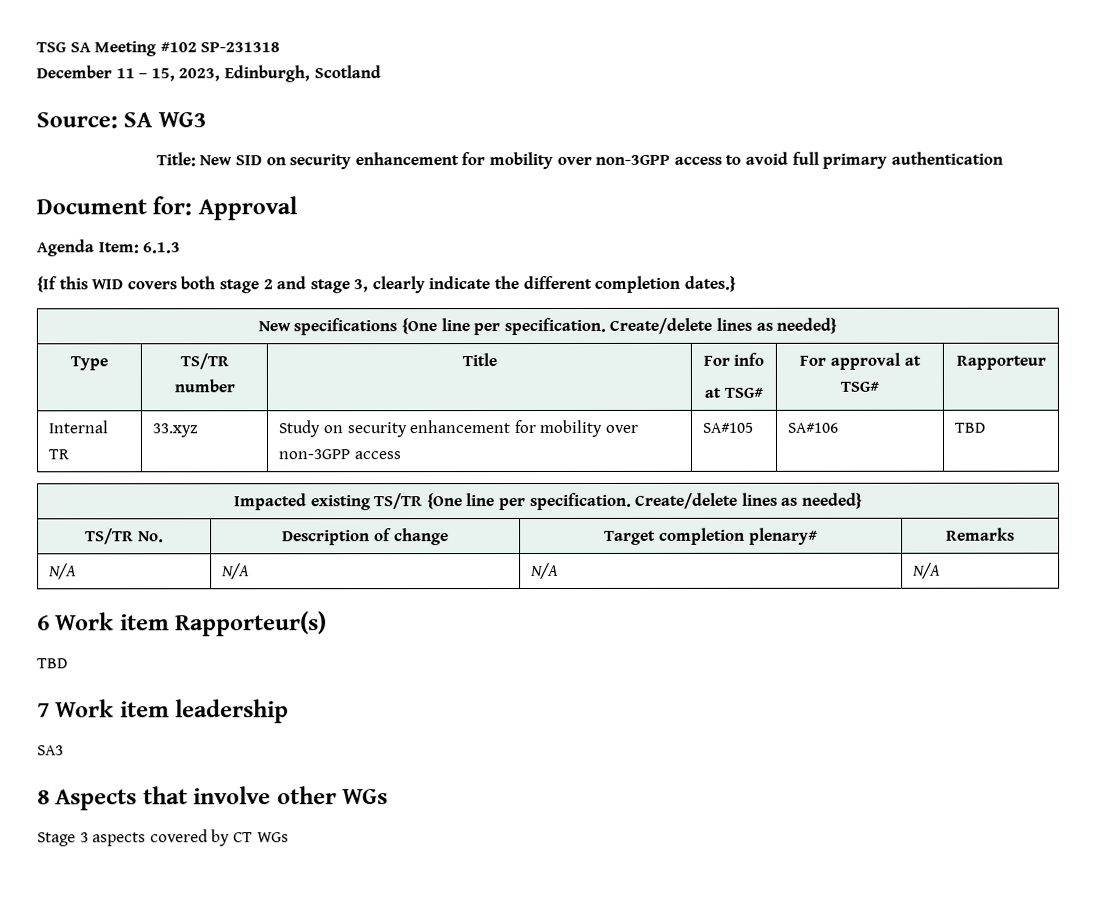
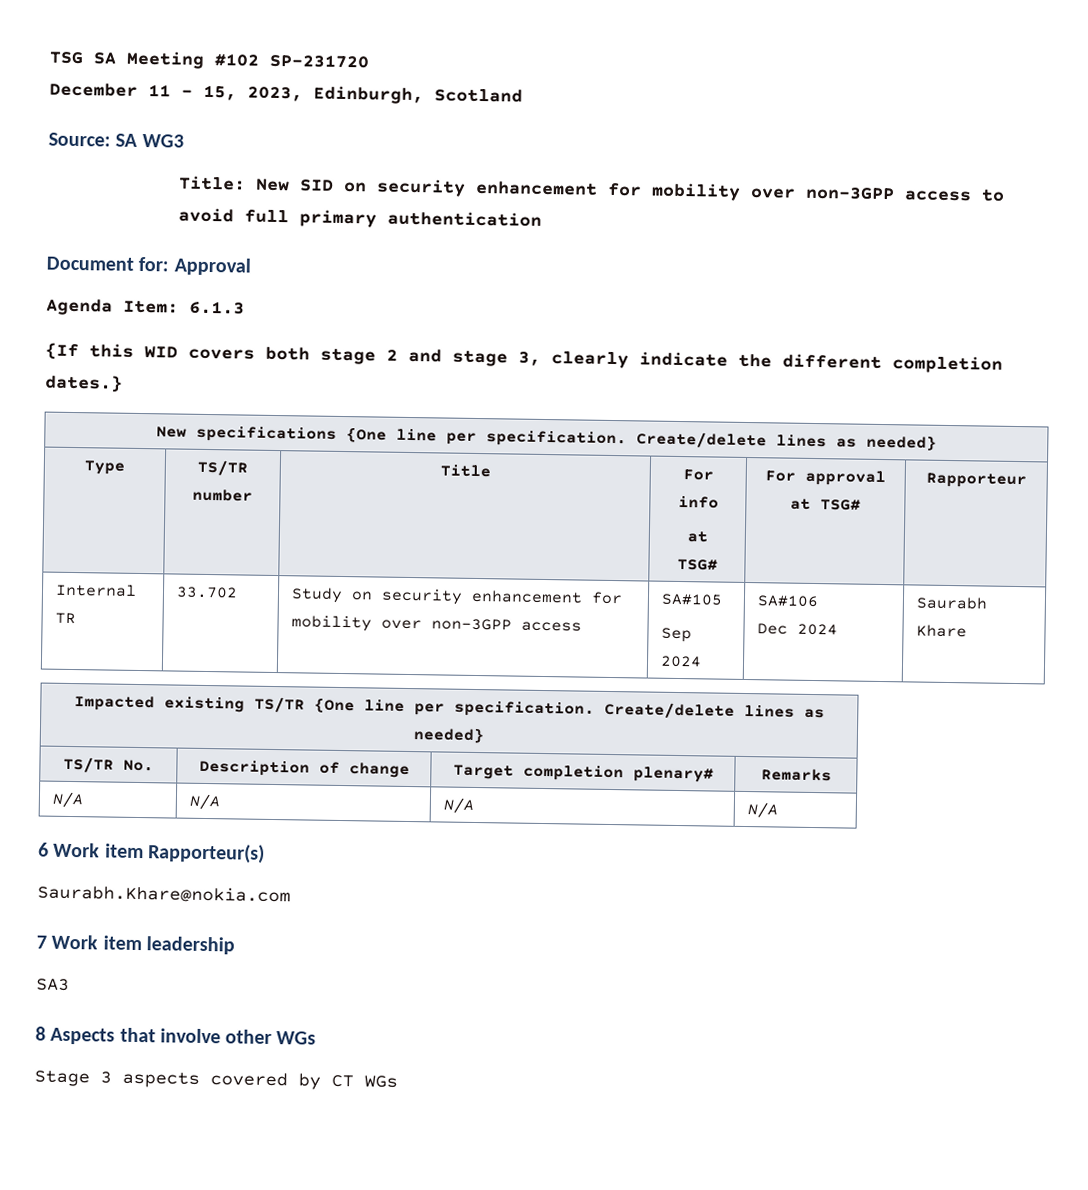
- TSG SA Meeting #102 SP-231318
+ TSG SA Meeting #102 SP-231720
- Internal TR | 33.xyz | Study on security enhancement for mobility over non-3GPP access | SA#105 | SA#106 | TBD
+ Internal TR | 33.702 | Study on security enhancement for mobility over non-3GPP access | SA#105
+ Sep 2024 | SA#106
+ Dec 2024 | Saurabh Khare
  6 Work item Rapporteur(s)
- TBD
+ Saurabh.Khare@nokia.com

